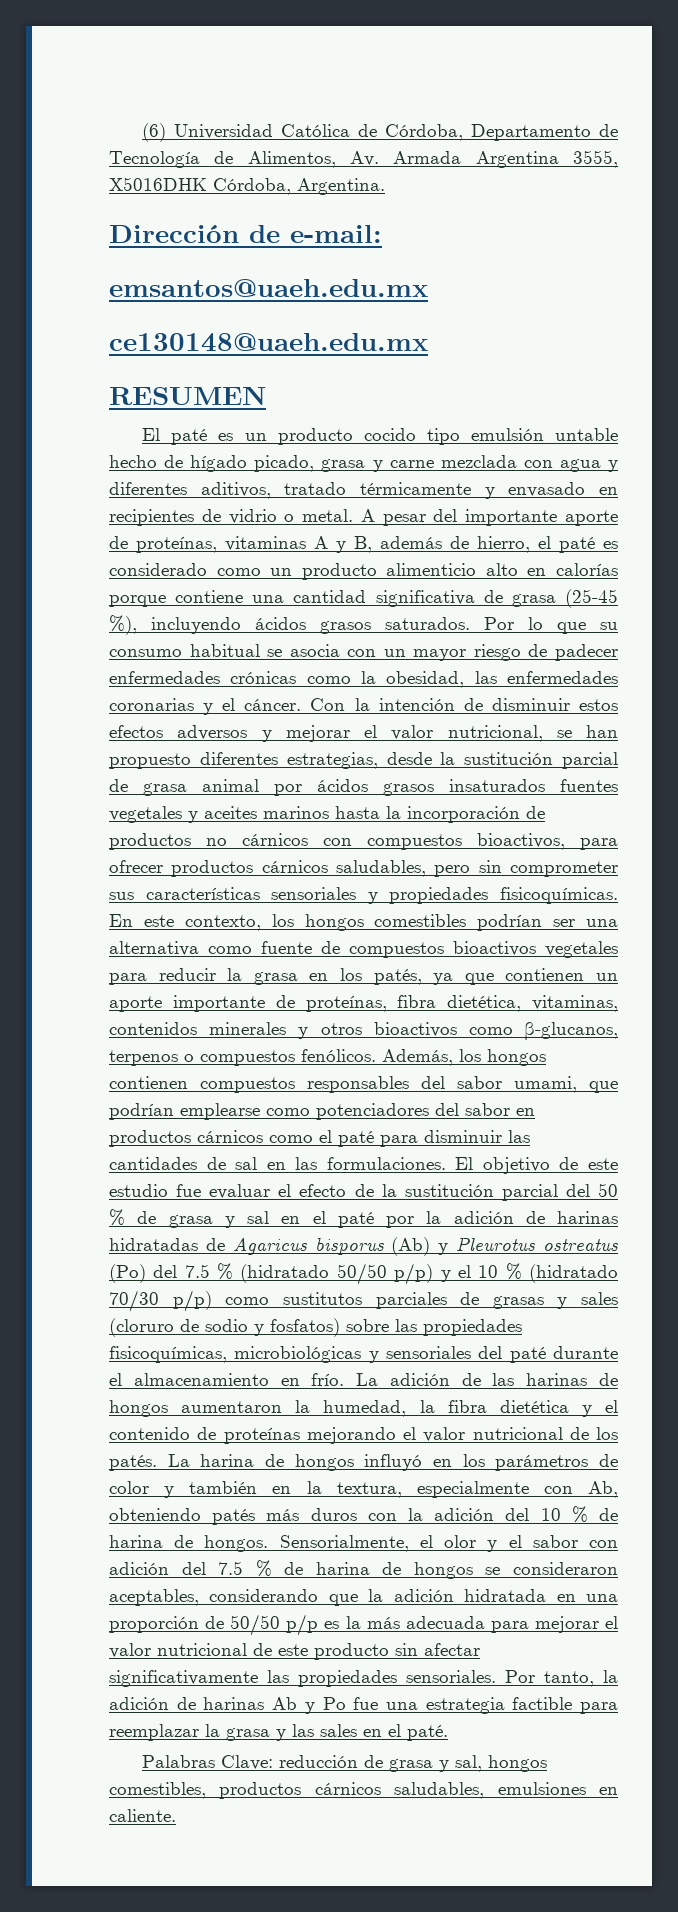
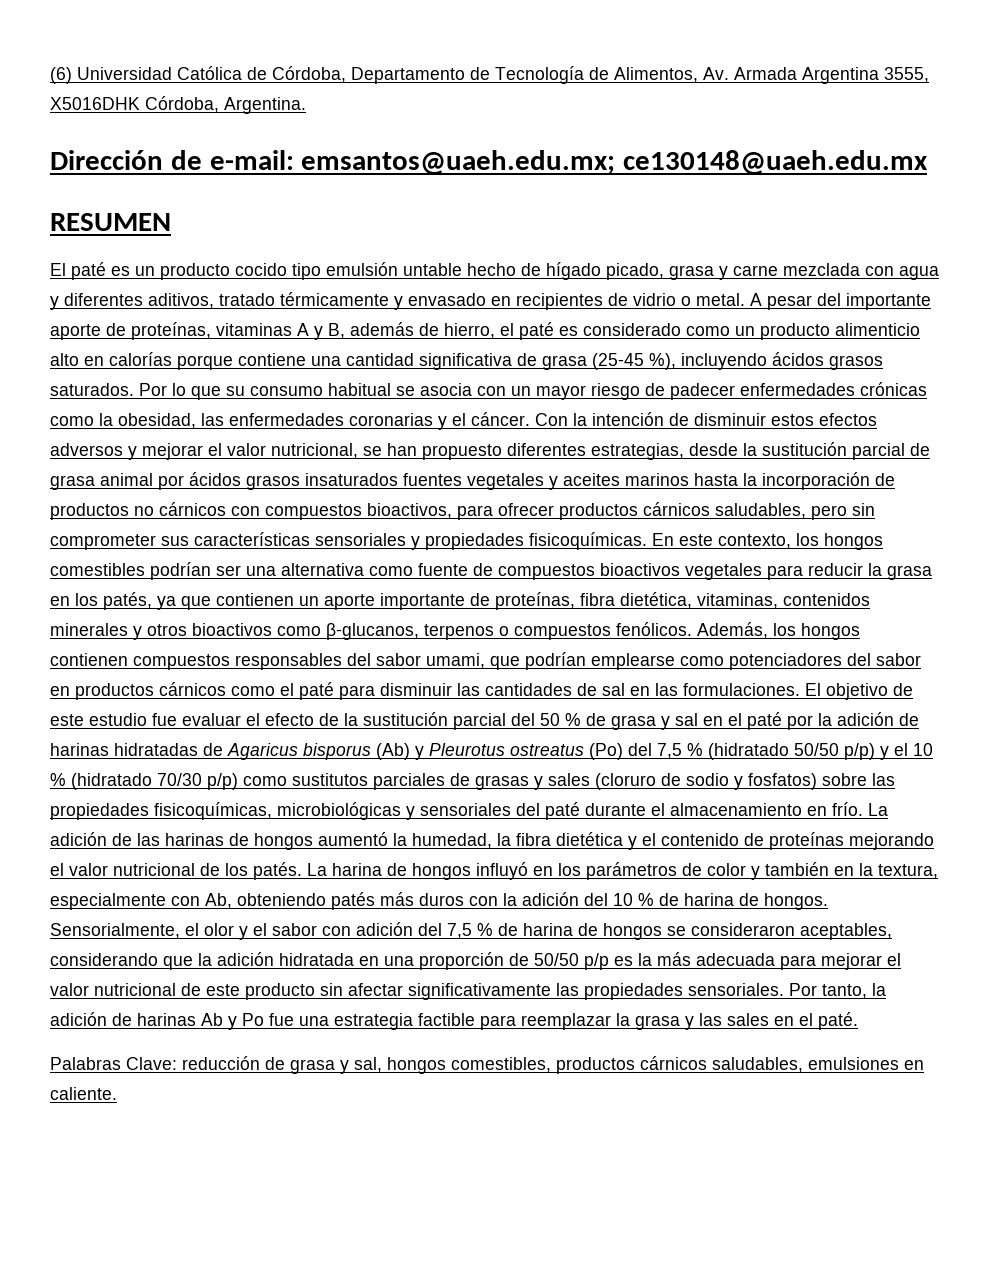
- Dirección de e-mail:
- emsantos@uaeh.edu.mx
- ce130148@uaeh.edu.mx
+ Dirección de e-mail: emsantos@uaeh.edu.mx; ce130148@uaeh.edu.mx
- El objetivo de este estudio fue evaluar el efecto de la sustitución parcial del 50 % de grasa y sal en el paté por la adición de harinas hidratadas de Agaricus bisporus (Ab) y Pleurotus ostreatus (Po) del 7.5 % (hidratado 50/50 p/p) y el 10 % (hidratado 70/30 p/p) como sustitutos parciales de grasas y sales (cloruro de sodio y fosfatos) sobre las propiedades fisicoquímicas, microbiológicas y sensoriales del paté durante el almacenamiento en frío.
+ El objetivo de este estudio fue evaluar el efecto de la sustitución parcial del 50 % de grasa y sal en el paté por la adición de harinas hidratadas de Agaricus bisporus (Ab) y Pleurotus ostreatus (Po) del 7,5 % (hidratado 50/50 p/p) y el 10 % (hidratado 70/30 p/p) como sustitutos parciales de grasas y sales (cloruro de sodio y fosfatos) sobre las propiedades fisicoquímicas, microbiológicas y sensoriales del paté durante el almacenamiento en frío.
- La adición de las harinas de hongos aumentaron la humedad, la fibra dietética y el contenido de proteínas mejorando el valor nutricional de los patés.
+ La adición de las harinas de hongos aumentó la humedad, la fibra dietética y el contenido de proteínas mejorando el valor nutricional de los patés.
- Sensorialmente, el olor y el sabor con adición del 7.5 % de harina de hongos se consideraron aceptables, considerando que la adición hidratada en una proporción de 50/50 p/p es la más adecuada para mejorar el valor nutricional de este producto sin afectar significativamente las propiedades sensoriales.
+ Sensorialmente, el olor y el sabor con adición del 7,5 % de harina de hongos se consideraron aceptables, considerando que la adición hidratada en una proporción de 50/50 p/p es la más adecuada para mejorar el valor nutricional de este producto sin afectar significativamente las propiedades sensoriales.

